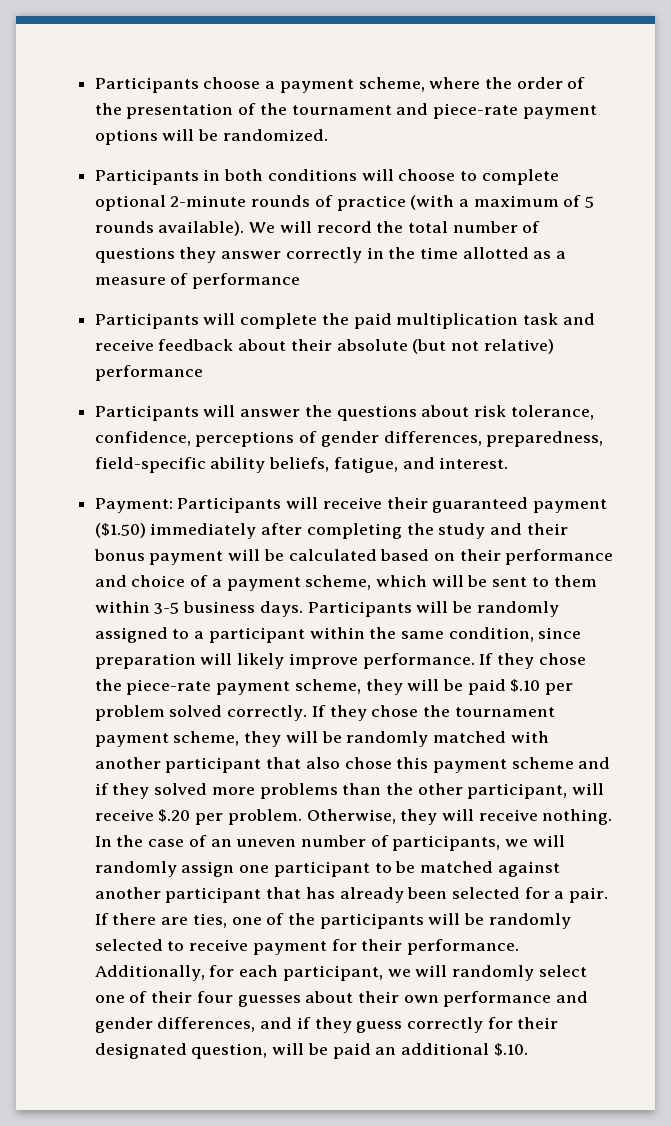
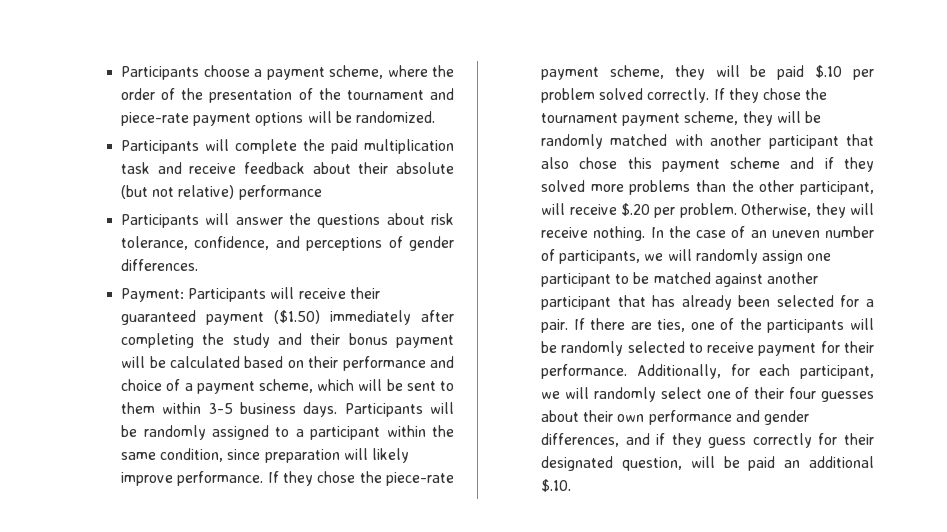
- Participants in both conditions will choose to complete optional 2-minute rounds of practice (with a maximum of 5 rounds available). We will record the total number of questions they answer correctly in the time allotted as a measure of performance
- Participants will answer the questions about risk tolerance, confidence, perceptions of gender differences, preparedness, field-specific ability beliefs, fatigue, and interest.
+ Participants will answer the questions about risk tolerance, confidence, and perceptions of gender differences.

